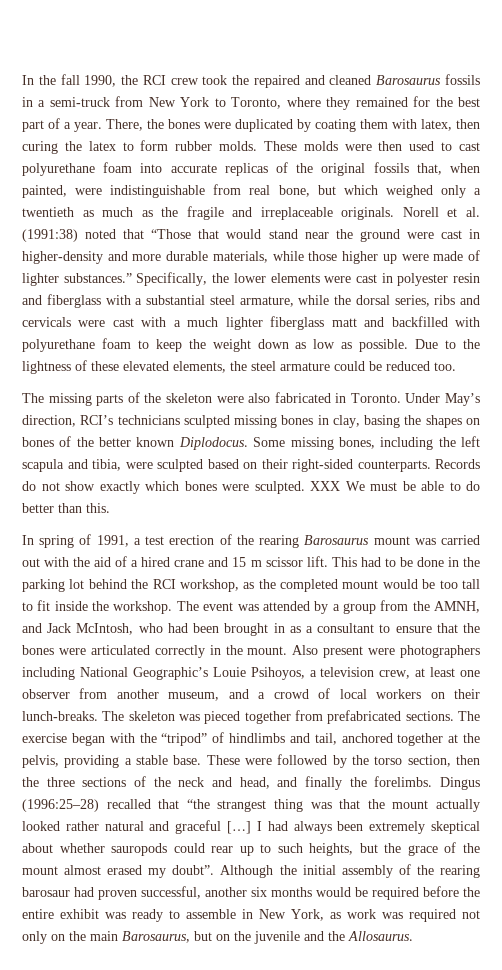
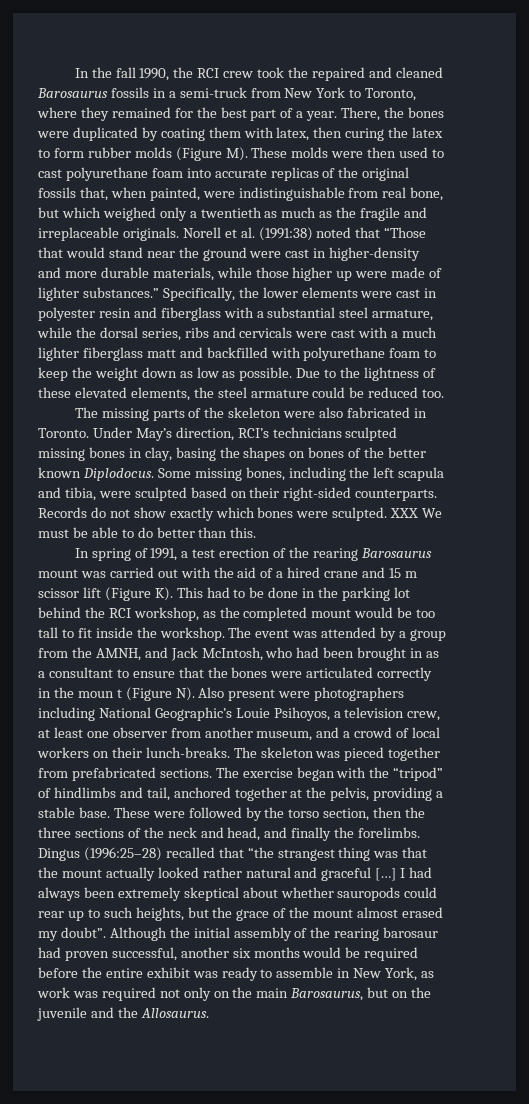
- There, the bones were duplicated by coating them with latex, then curing the latex to form rubber molds. These molds were then used to cast polyurethane foam into accurate replicas of the original fossils that, when painted, were indistinguishable from real bone, but which weighed only a twentieth as much as the fragile and irreplaceable originals.
+ There, the bones were duplicated by coating them with latex, then curing the latex to form rubber molds (Figure M). These molds were then used to cast polyurethane foam into accurate replicas of the original fossils that, when painted, were indistinguishable from real bone, but which weighed only a twentieth as much as the fragile and irreplaceable originals.
- In spring of 1991, a test erection of the rearing Barosaurus mount was carried out with the aid of a hired crane and 15 m scissor lift. This had to be done in the parking lot behind the RCI workshop, as the completed mount would be too tall to fit inside the workshop.
+ In spring of 1991, a test erection of the rearing Barosaurus mount was carried out with the aid of a hired crane and 15 m scissor lift (Figure K). This had to be done in the parking lot behind the RCI workshop, as the completed mount would be too tall to fit inside the workshop.
- The event was attended by a group from the AMNH, and Jack McIntosh, who had been brought in as a consultant to ensure that the bones were articulated correctly in the mount. Also present were photographers including National Geographic’s Louie Psihoyos, a television crew, at least one observer from another museum, and a crowd of local workers on their lunch-breaks.
+ The event was attended by a group from the AMNH, and Jack McIntosh, who had been brought in as a consultant to ensure that the bones were articulated correctly in the moun t (Figure N). Also present were photographers including National Geographic’s Louie Psihoyos, a television crew, at least one observer from another museum, and a crowd of local workers on their lunch-breaks.

